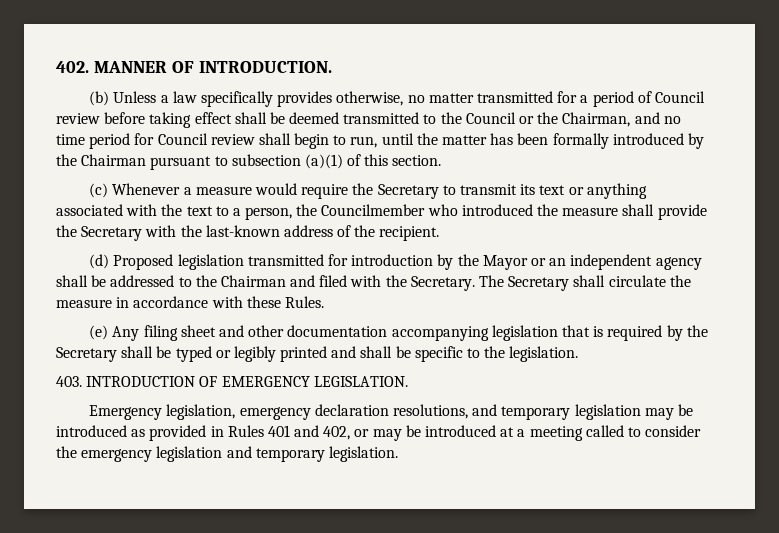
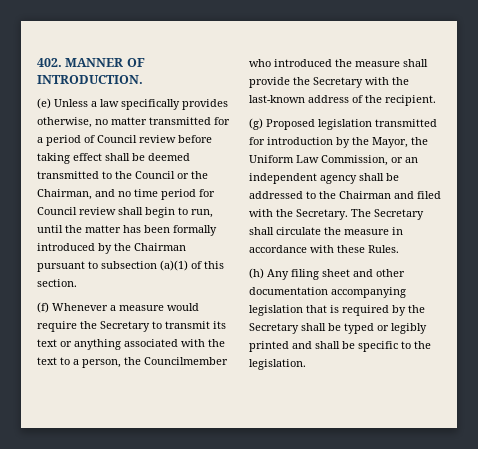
- (b) Unless a law specifically provides otherwise, no matter transmitted for a period of Council review before taking effect shall be deemed transmitted to the Council or the Chairman, and no time period for Council review shall begin to run, until the matter has been formally introduced by the Chairman pursuant to subsection (a)(1) of this section.
+ (e) Unless a law specifically provides otherwise, no matter transmitted for a period of Council review before taking effect shall be deemed transmitted to the Council or the Chairman, and no time period for Council review shall begin to run, until the matter has been formally introduced by the Chairman pursuant to subsection (a)(1) of this section.
- (c) Whenever a measure would require the Secretary to transmit its text or anything associated with the text to a person, the Councilmember who introduced the measure shall provide the Secretary with the last-known address of the recipient.
+ (f) Whenever a measure would require the Secretary to transmit its text or anything associated with the text to a person, the Councilmember who introduced the measure shall provide the Secretary with the last-known address of the recipient.
- (d) Proposed legislation transmitted for introduction by the Mayor or an independent agency shall be addressed to the Chairman and filed with the Secretary.
+ (g) Proposed legislation transmitted for introduction by the Mayor, the Uniform Law Commission, or an independent agency shall be addressed to the Chairman and filed with the Secretary.
- (e) Any filing sheet and other documentation accompanying legislation that is required by the Secretary shall be typed or legibly printed and shall be specific to the legislation.
+ (h) Any filing sheet and other documentation accompanying legislation that is required by the Secretary shall be typed or legibly printed and shall be specific to the legislation.
- 403. INTRODUCTION OF EMERGENCY LEGISLATION.
- Emergency legislation, emergency declaration resolutions, and temporary legislation may be introduced as provided in Rules 401 and 402, or may be introduced at a meeting called to consider the emergency legislation and temporary legislation.

